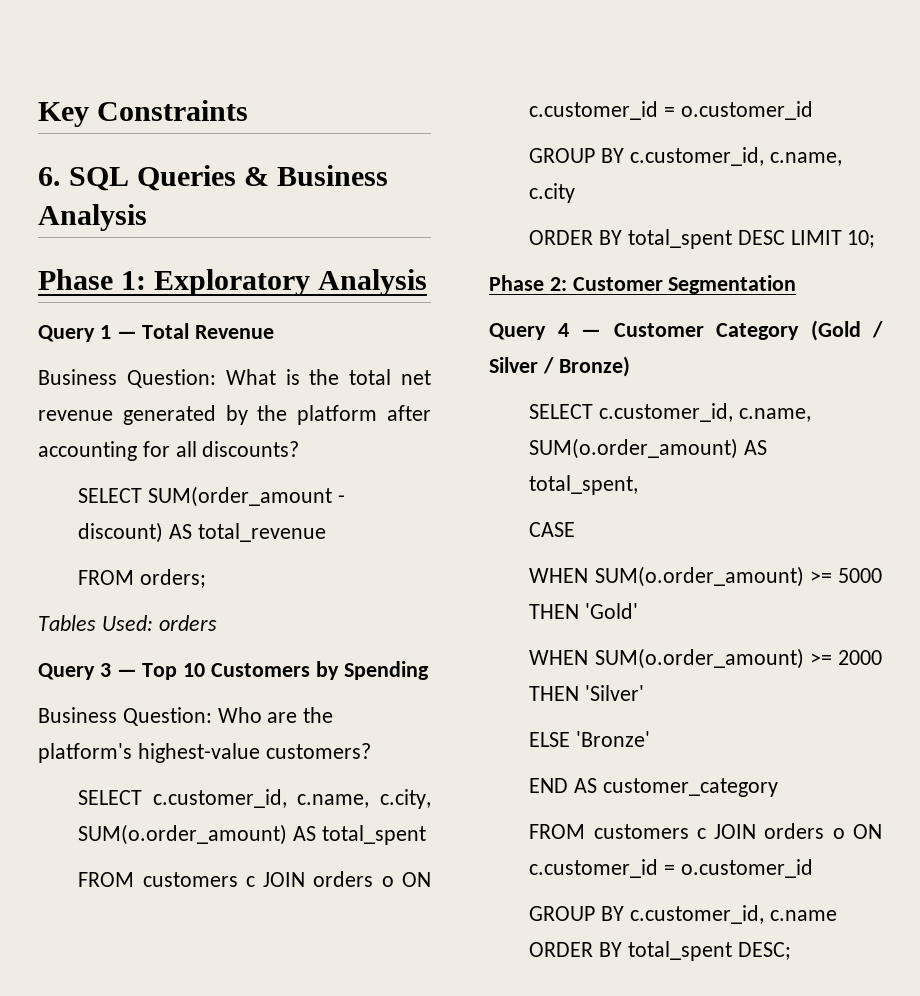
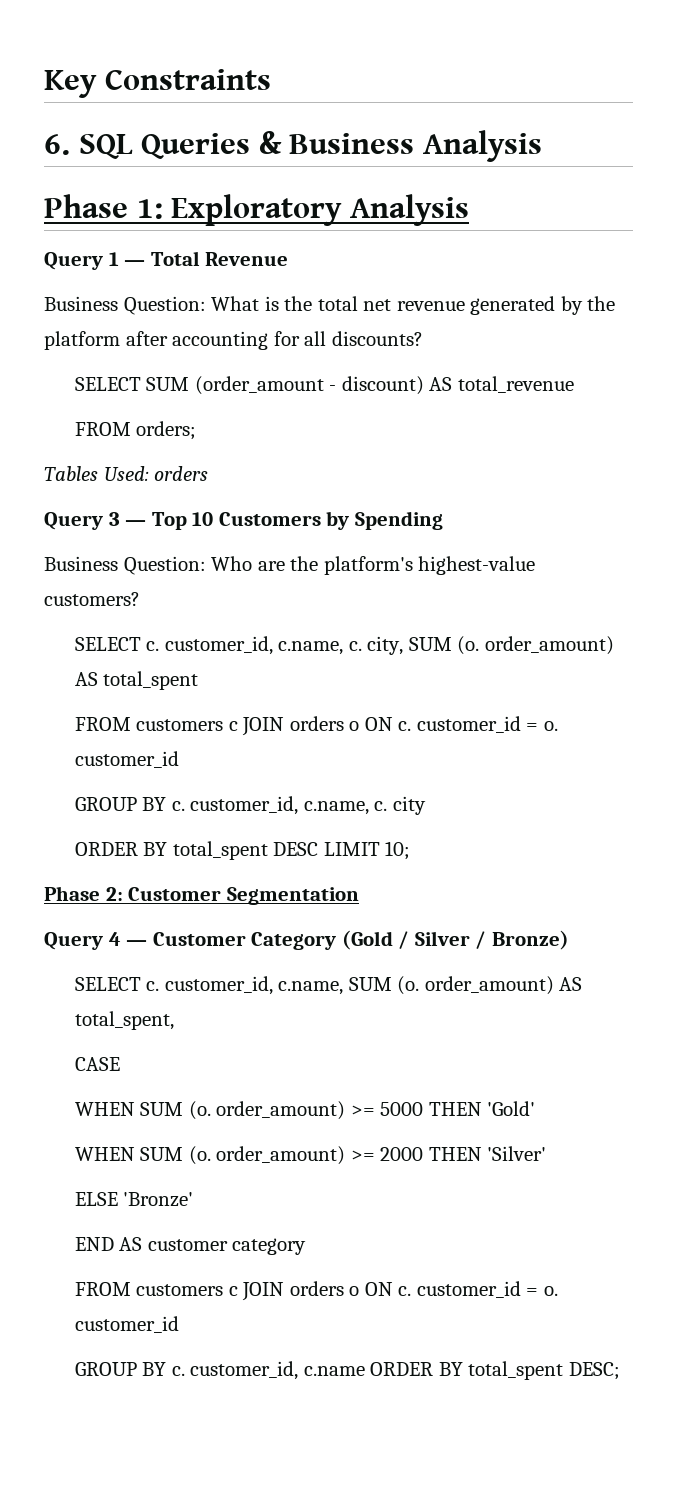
- SELECT SUM(order_amount - discount) AS total_revenue
+ SELECT SUM (order_amount - discount) AS total_revenue
- SELECT c.customer_id, c.name, c.city, SUM(o.order_amount) AS total_spent
- FROM customers c JOIN orders o ON c.customer_id = o.customer_id
- GROUP BY c.customer_id, c.name, c.city
+ SELECT c. customer_id, c.name, c. city, SUM (o. order_amount) AS total_spent
+ FROM customers c JOIN orders o ON c. customer_id = o. customer_id
+ GROUP BY c. customer_id, c.name, c. city
- SELECT c.customer_id, c.name, SUM(o.order_amount) AS total_spent,
+ SELECT c. customer_id, c.name, SUM (o. order_amount) AS total_spent,
- WHEN SUM(o.order_amount) >= 5000 THEN 'Gold'
+ WHEN SUM (o. order_amount) >= 5000 THEN 'Gold'
- WHEN SUM(o.order_amount) >= 2000 THEN 'Silver'
+ WHEN SUM (o. order_amount) >= 2000 THEN 'Silver'
- END AS customer_category
- FROM customers c JOIN orders o ON c.customer_id = o.customer_id
- GROUP BY c.customer_id, c.name ORDER BY total_spent DESC;
+ END AS customer category
+ FROM customers c JOIN orders o ON c. customer_id = o. customer_id
+ GROUP BY c. customer_id, c.name ORDER BY total_spent DESC;

